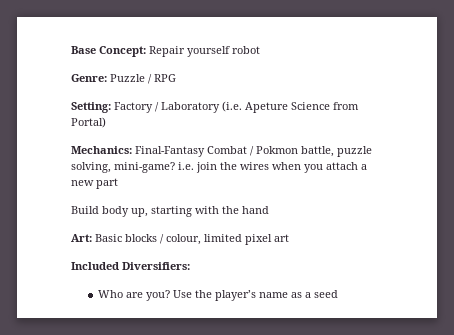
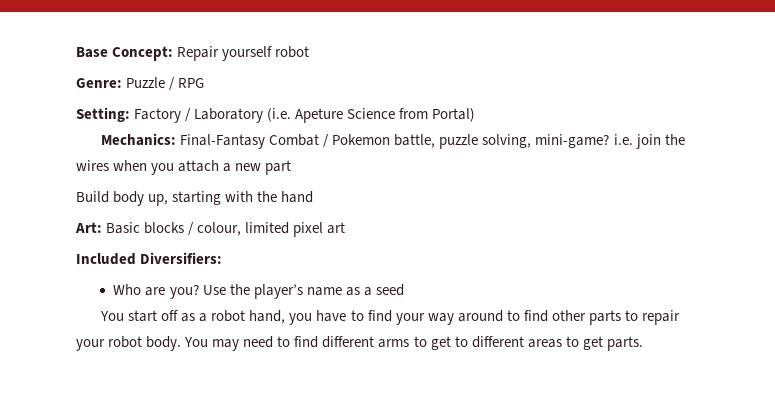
- Mechanics: Final-Fantasy Combat / Pokmon battle, puzzle solving, mini-game? i.e. join the wires when you attach a new part
+ Mechanics: Final-Fantasy Combat / Pokemon battle, puzzle solving, mini-game? i.e. join the wires when you attach a new part
+ You start off as a robot hand, you have to find your way around to find other parts to repair your robot body. You may need to find different arms to get to different areas to get parts.

